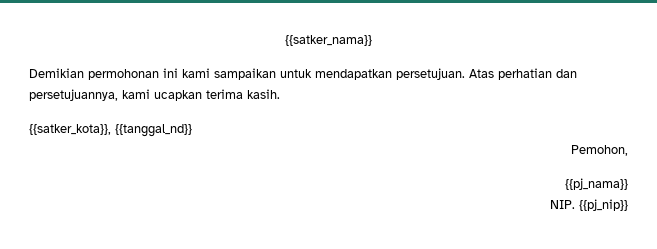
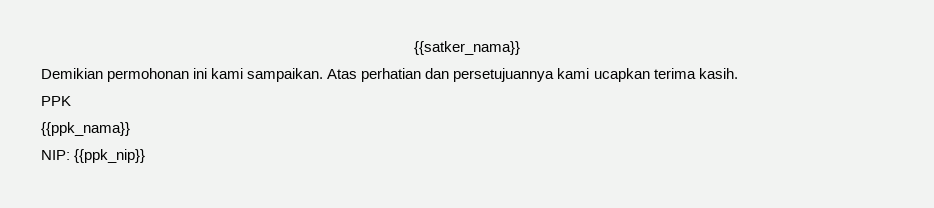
- Demikian permohonan ini kami sampaikan untuk mendapatkan persetujuan.
+ Demikian permohonan ini kami sampaikan.
- Atas perhatian dan persetujuannya, kami ucapkan terima kasih.
+ Atas perhatian dan persetujuannya kami ucapkan terima kasih.
- {{satker_kota}}, {{tanggal_nd}}
- Pemohon,
- {{pj_nama}}
- NIP. {{pj_nip}}
+ PPK
+ {{ppk_nama}}
+ NIP: {{ppk_nip}}

